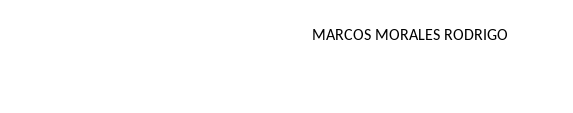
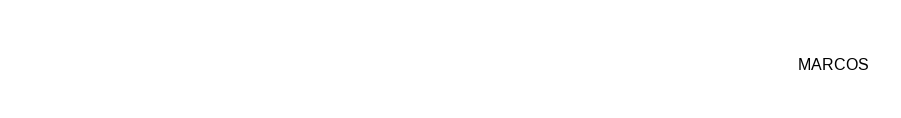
- MARCOS MORALES RODRIGO
+ MARCOS

